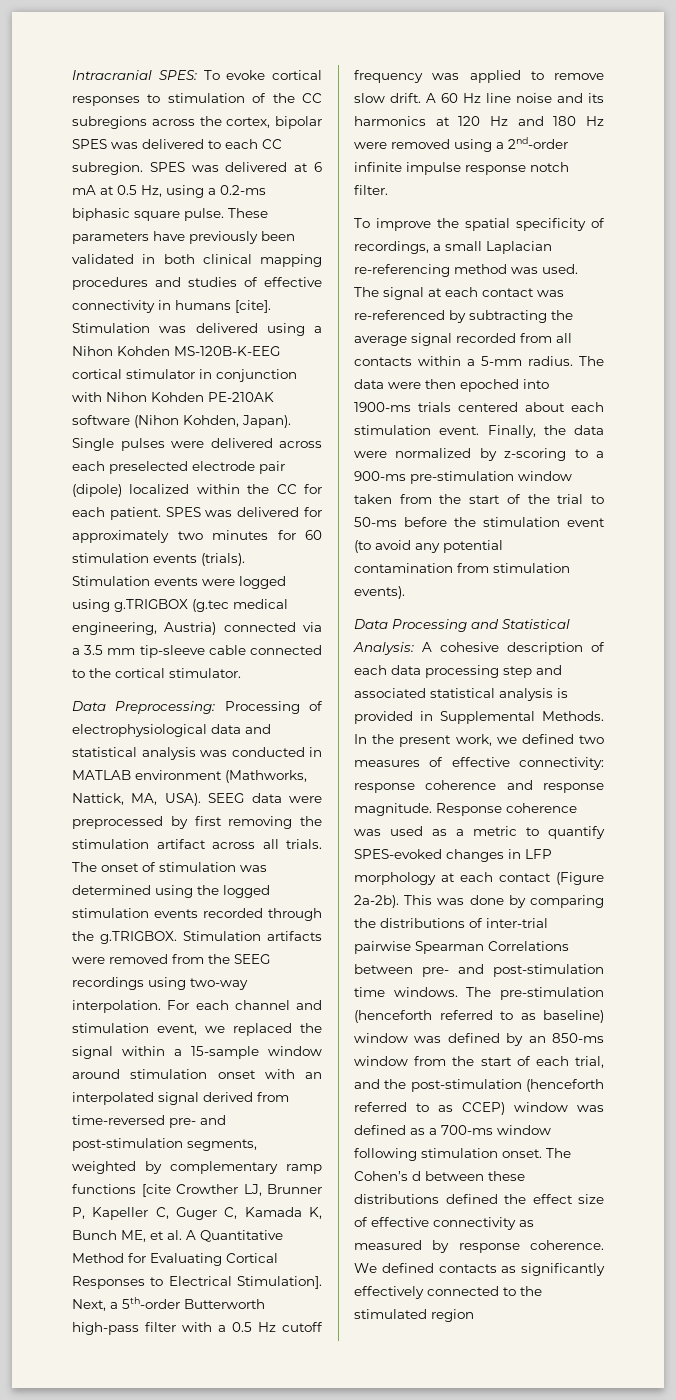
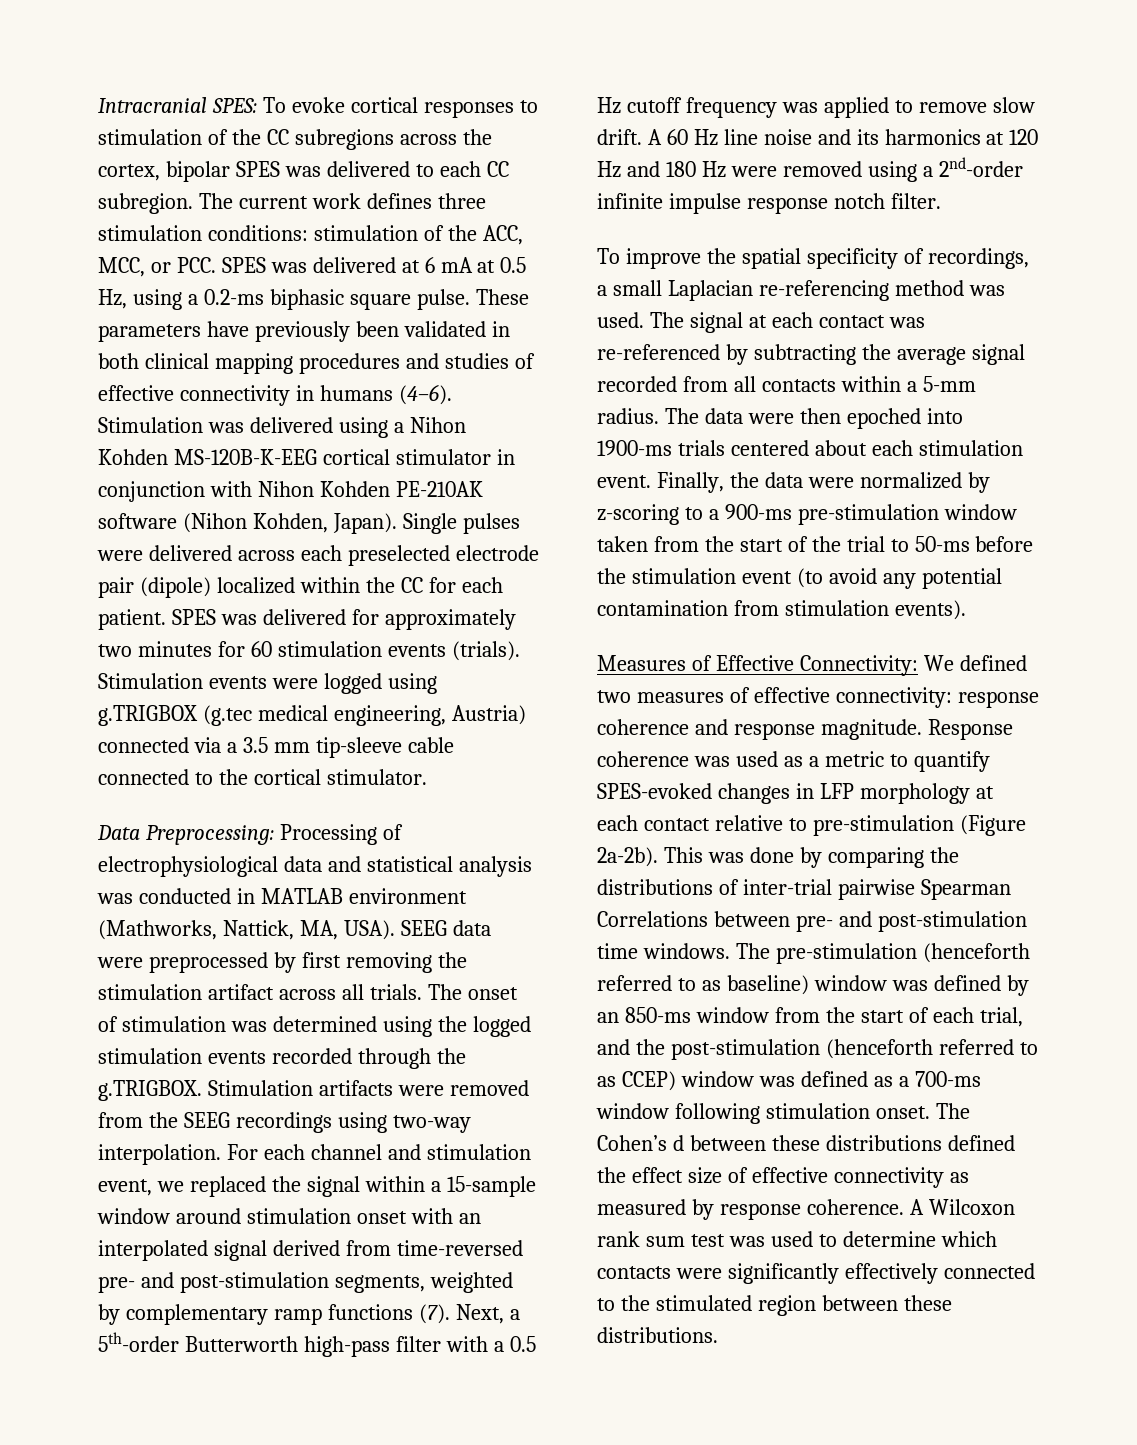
- SPES was delivered at 6 mA at 0.5 Hz, using a 0.2-ms biphasic square pulse.
+ The current work defines three stimulation conditions: stimulation of the ACC, MCC, or PCC. SPES was delivered at 6 mA at 0.5 Hz, using a 0.2-ms biphasic square pulse.
- These parameters have previously been validated in both clinical mapping procedures and studies of effective connectivity in humans [cite].
+ These parameters have previously been validated in both clinical mapping procedures and studies of effective connectivity in humans (4–6).
- For each channel and stimulation event, we replaced the signal within a 15-sample window around stimulation onset with an interpolated signal derived from time-reversed pre- and post-stimulation segments, weighted by complementary ramp functions [cite Crowther LJ, Brunner P, Kapeller C, Guger C, Kamada K, Bunch ME, et al. A Quantitative Method for Evaluating Cortical Responses to Electrical Stimulation].
+ For each channel and stimulation event, we replaced the signal within a 15-sample window around stimulation onset with an interpolated signal derived from time-reversed pre- and post-stimulation segments, weighted by complementary ramp functions (7).
- Data Processing and Statistical Analysis: A cohesive description of each data processing step and associated statistical analysis is provided in Supplemental Methods. In the present work, we defined two measures of effective connectivity: response coherence and response magnitude.
+ Measures of Effective Connectivity: We defined two measures of effective connectivity: response coherence and response magnitude.
- Response coherence was used as a metric to quantify SPES-evoked changes in LFP morphology at each contact (Figure 2a-2b).
+ Response coherence was used as a metric to quantify SPES-evoked changes in LFP morphology at each contact relative to pre-stimulation (Figure 2a-2b).
- We defined contacts as significantly effectively connected to the stimulated region
+ A Wilcoxon rank sum test was used to determine which contacts were significantly effectively connected to the stimulated region between these distributions.

